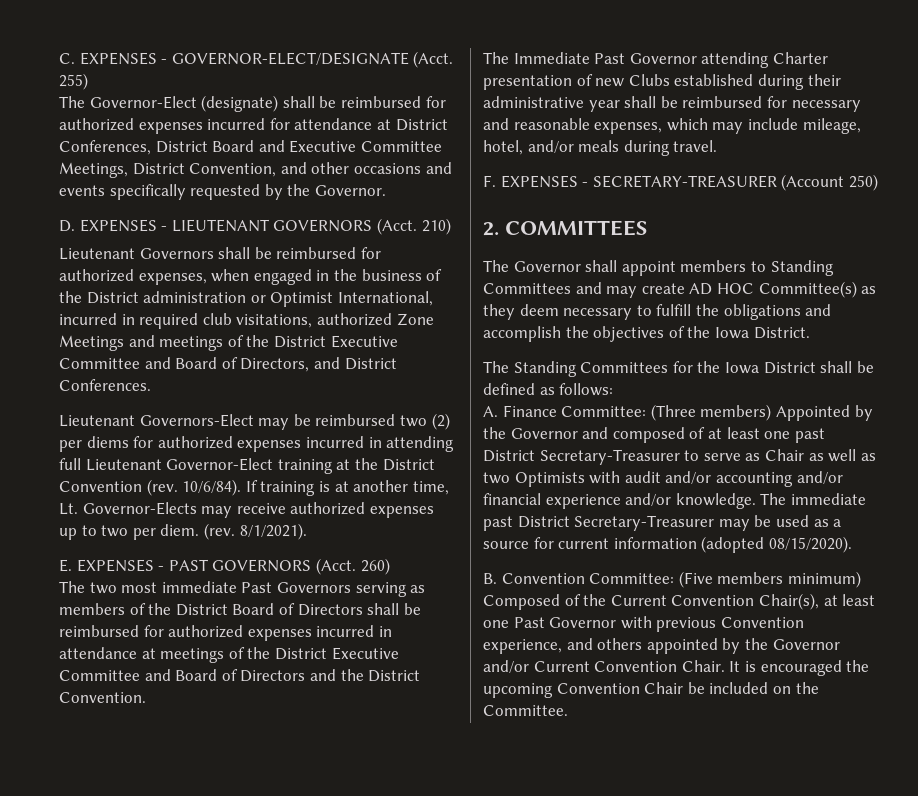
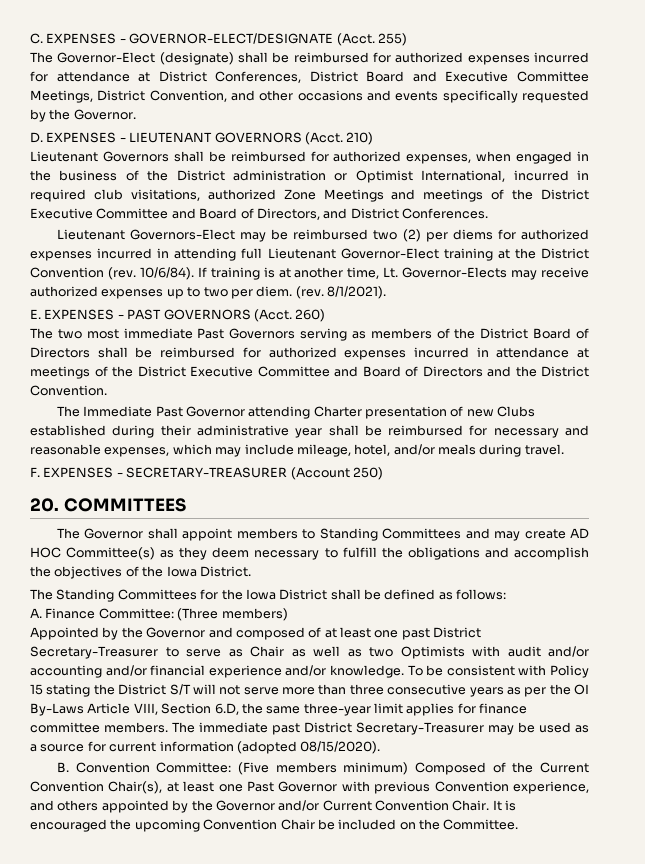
- 2. COMMITTEES
+ 20. COMMITTEES
- A. Finance Committee: (Three members) Appointed by the Governor and composed of at least one past District Secretary-Treasurer to serve as Chair as well as two Optimists with audit and/or accounting and/or financial experience and/or knowledge.
+ A. Finance Committee: (Three members)
+ Appointed by the Governor and composed of at least one past District Secretary-Treasurer to serve as Chair as well as two Optimists with audit and/or accounting and/or financial experience and/or knowledge.
+ To be consistent with Policy 15 stating the District S/T will not serve more than three consecutive years as per the OI By-Laws Article VIII, Section 6.D, the same three-year limit applies for finance committee members.

